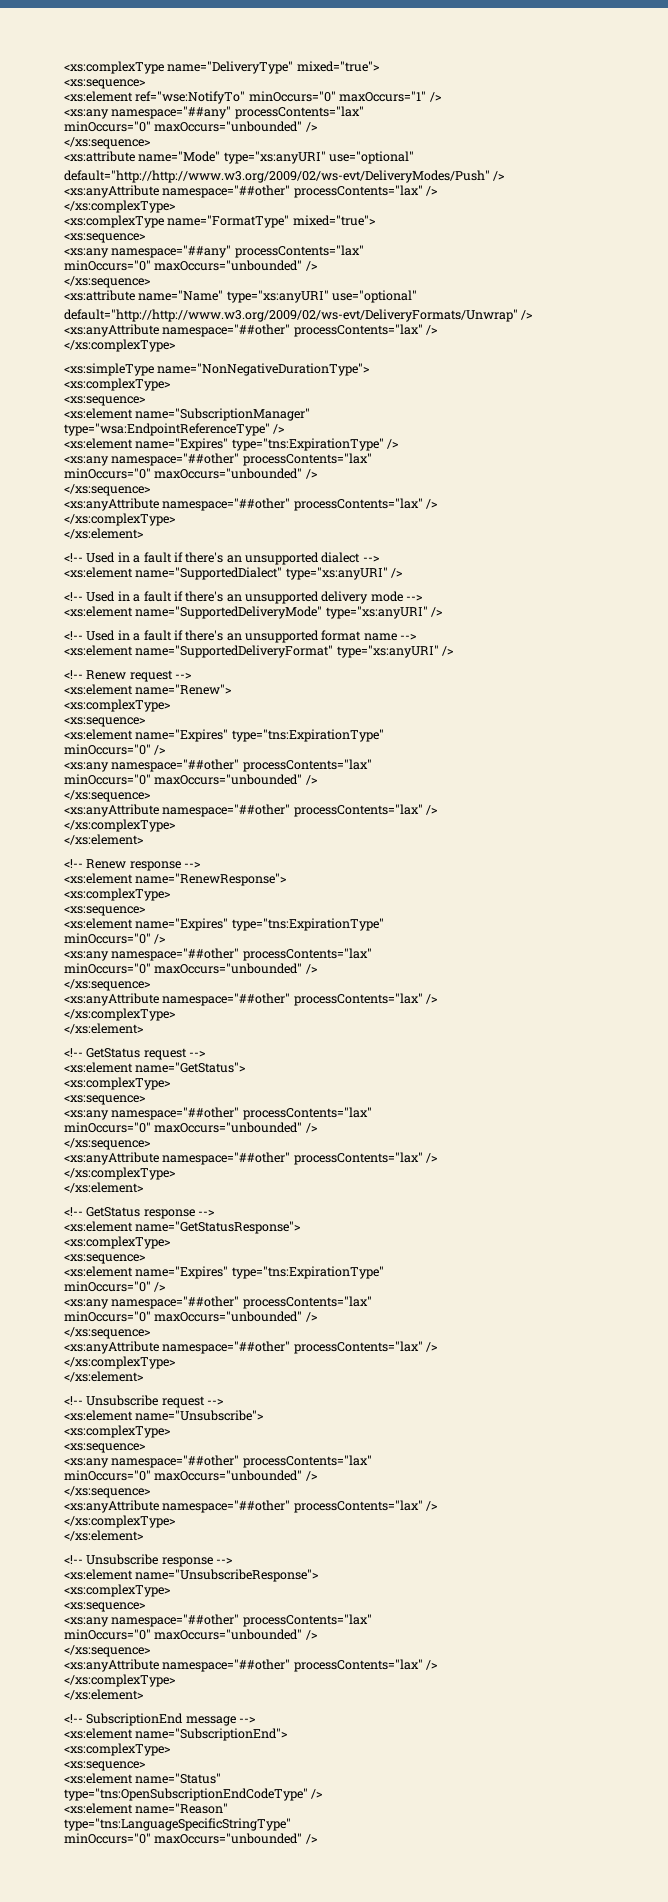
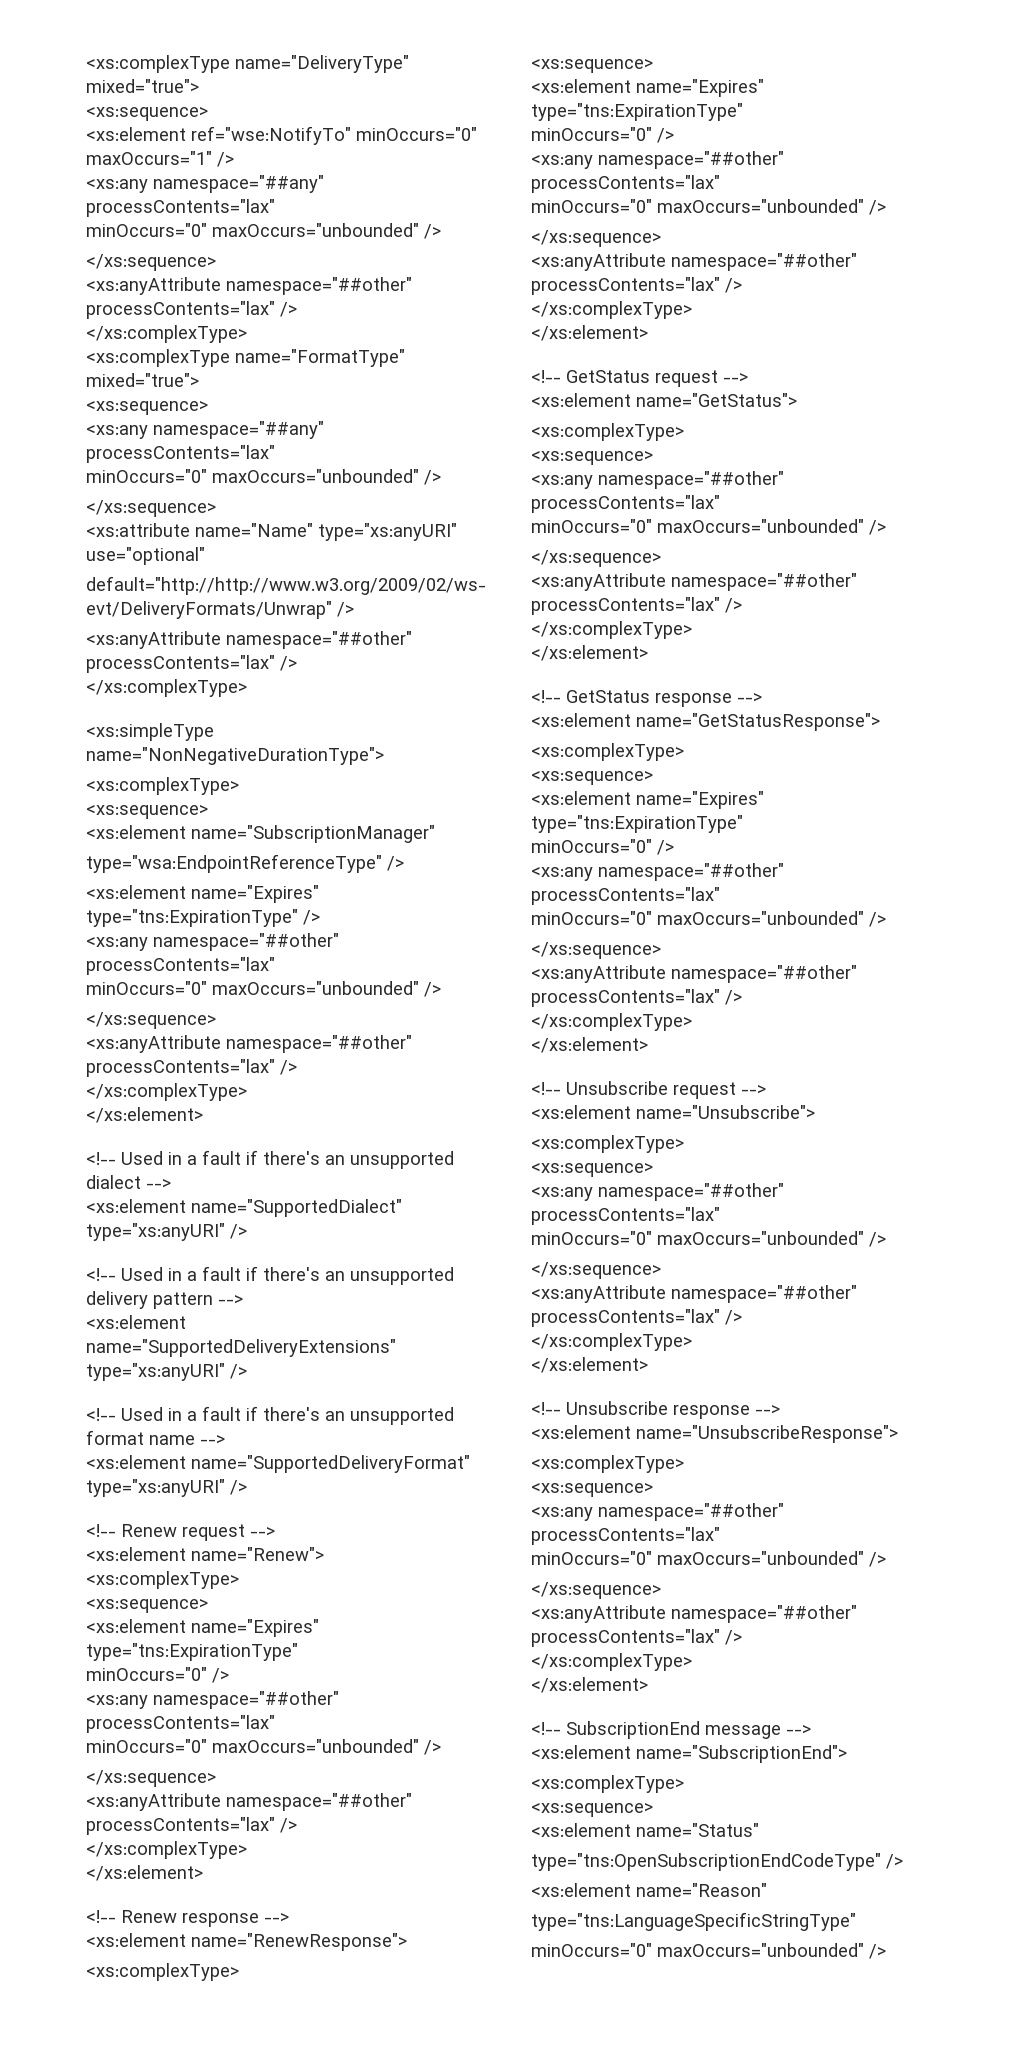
- <xs:attribute name="Mode" type="xs:anyURI" use="optional"
- default="http://http://www.w3.org/2009/02/ws-evt/DeliveryModes/Push" />
- <!-- Used in a fault if there's an unsupported delivery mode -->
- <xs:element name="SupportedDeliveryMode" type="xs:anyURI" />
+ <!-- Used in a fault if there's an unsupported delivery pattern -->
+ <xs:element name="SupportedDeliveryExtensions" type="xs:anyURI" />

